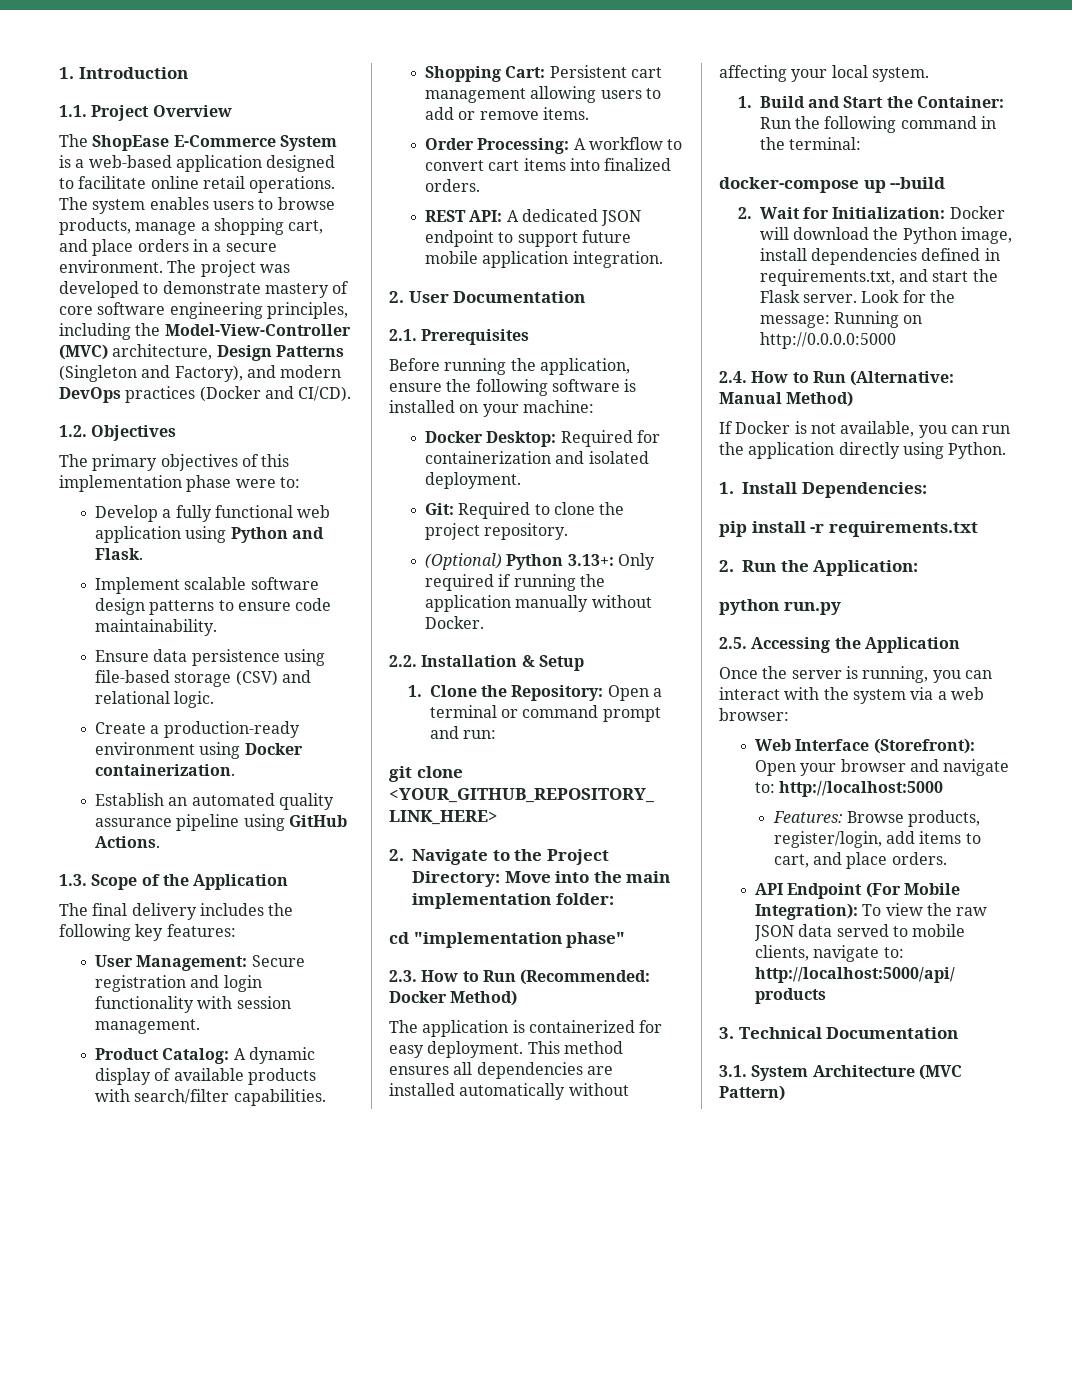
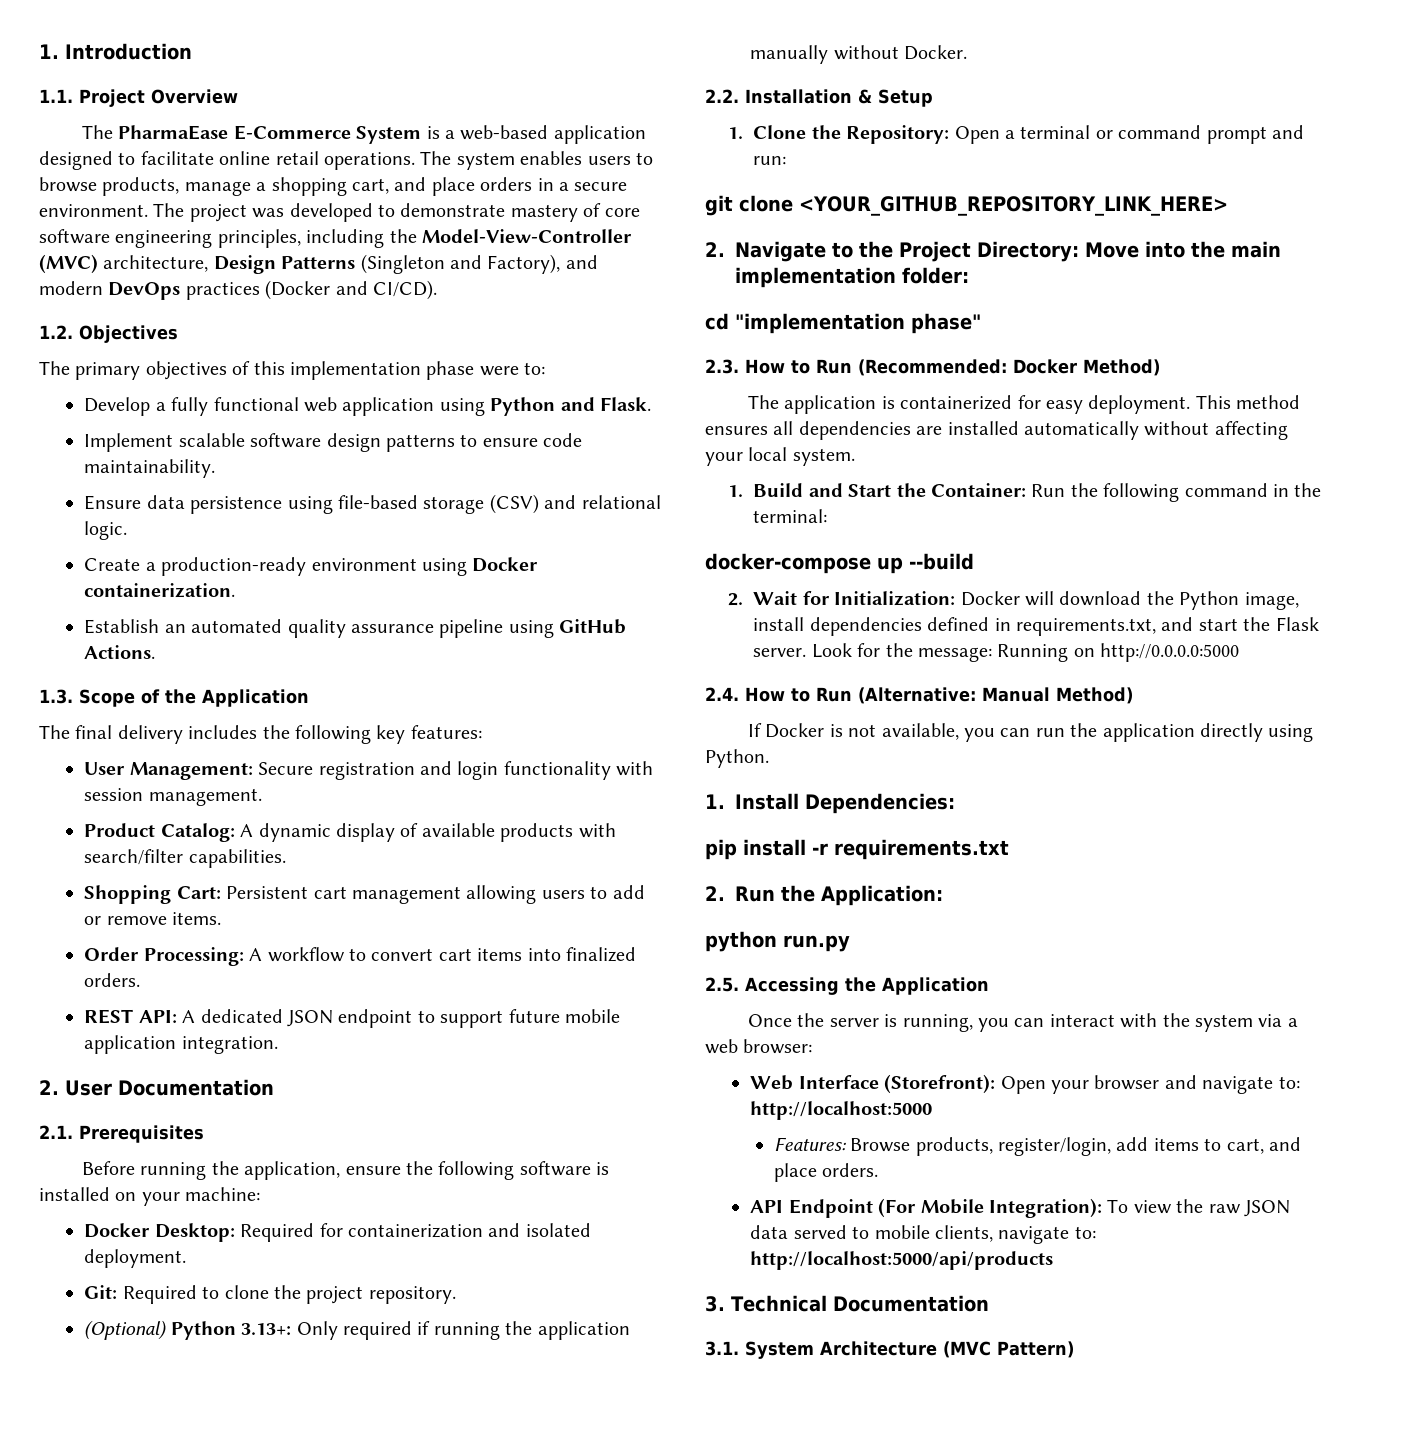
- The ShopEase E-Commerce System is a web-based application designed to facilitate online retail operations.
+ The PharmaEase E-Commerce System is a web-based application designed to facilitate online retail operations.

